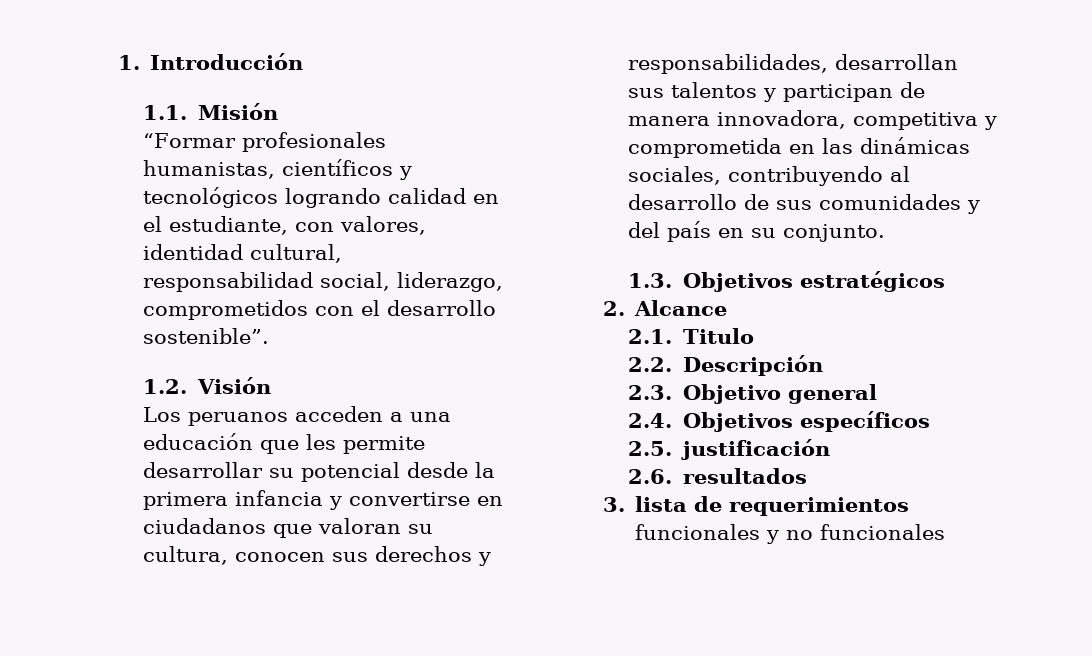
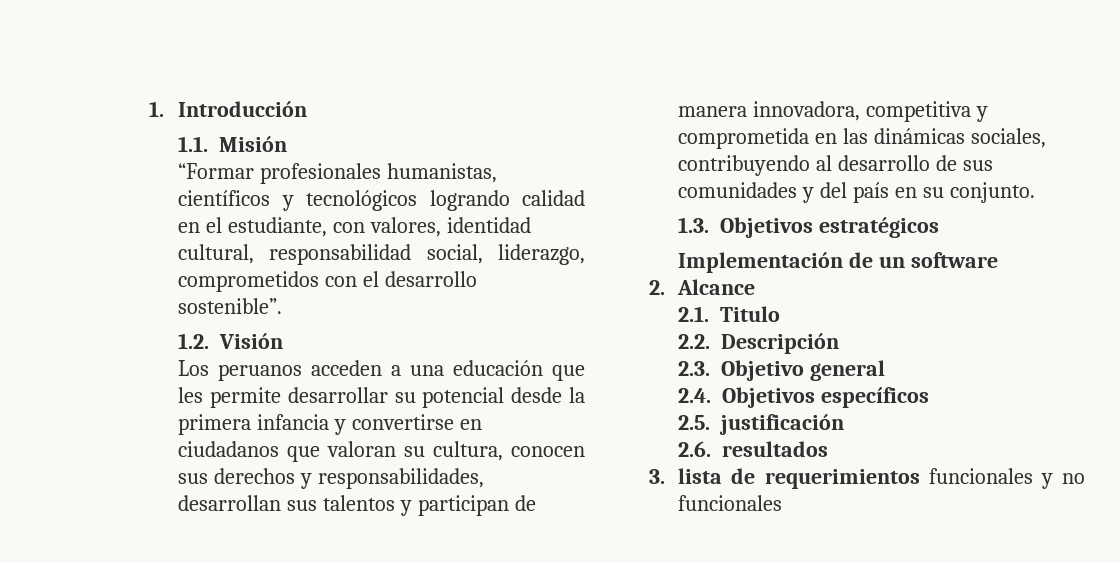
+ Implementación de un software

